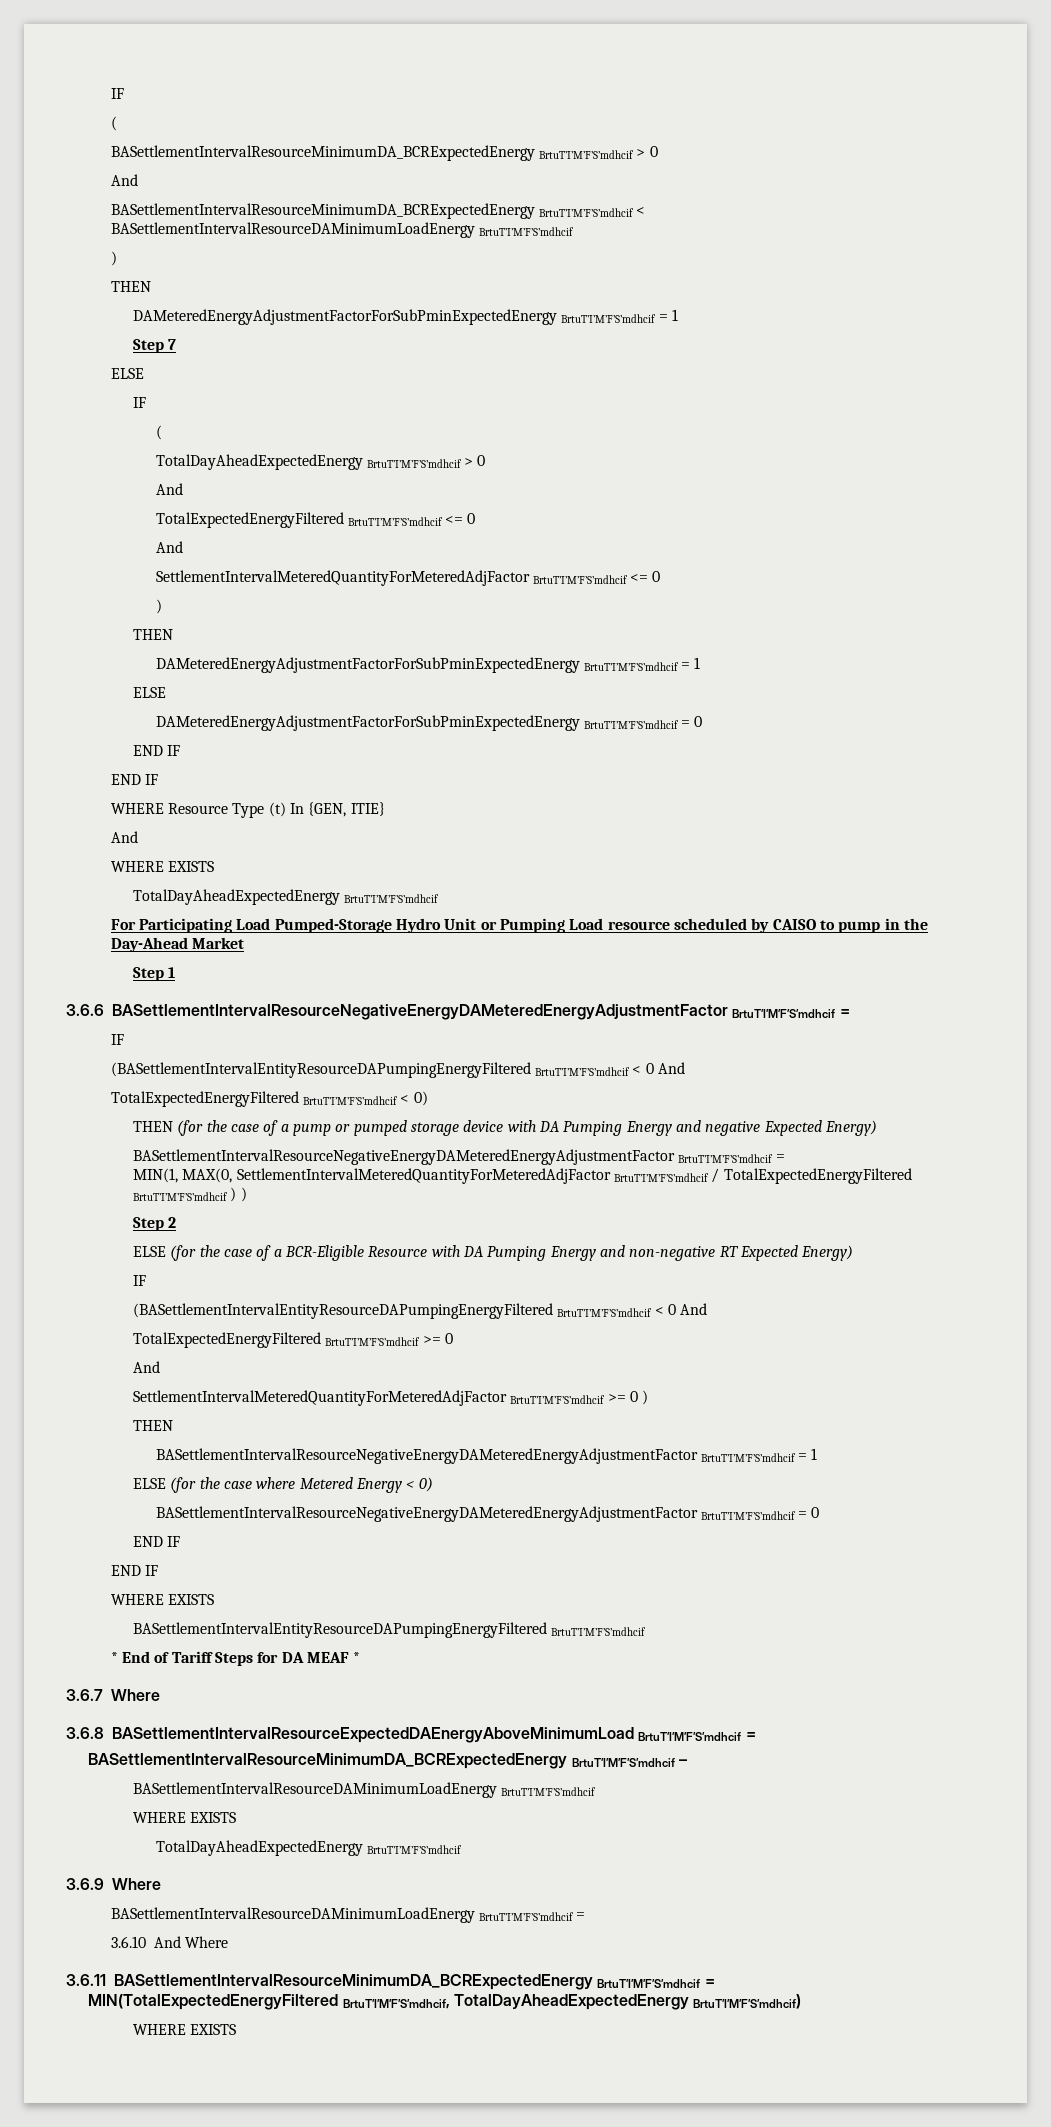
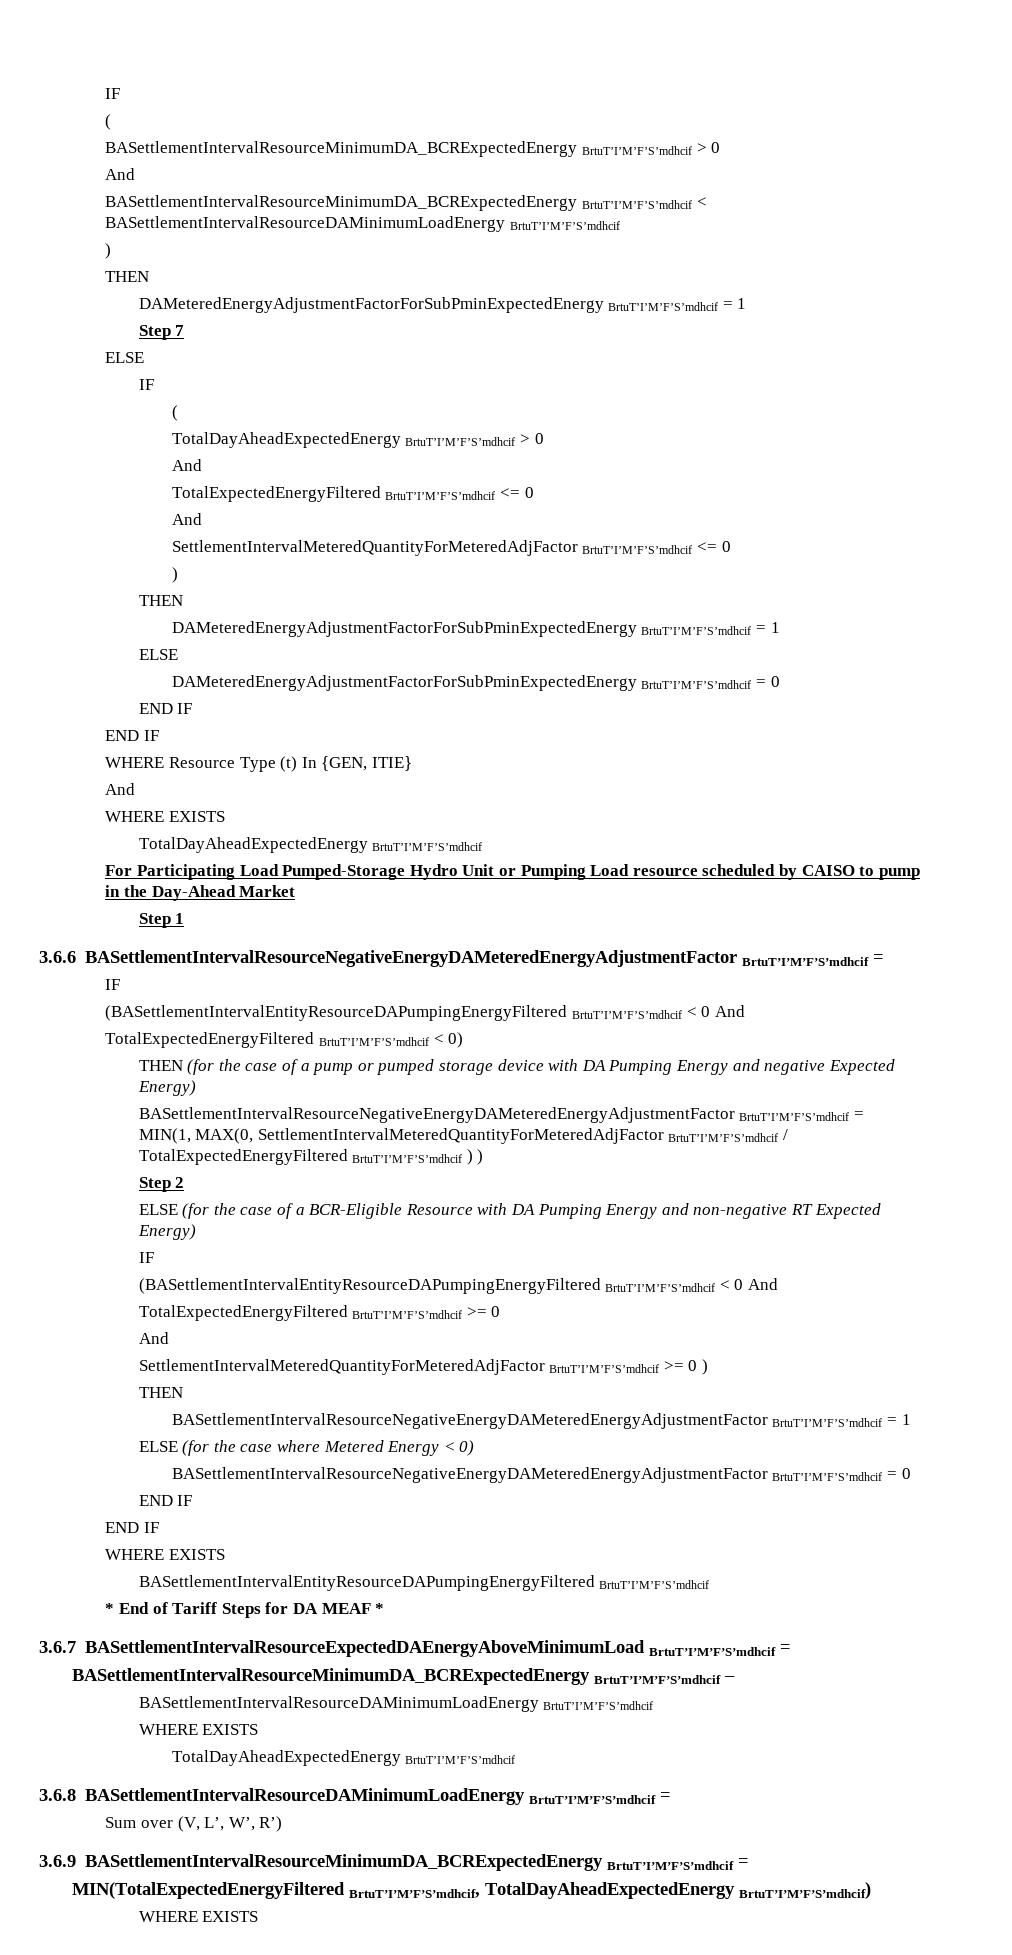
- 3.6.7 Where
- 3.6.8 BASettlementIntervalResourceExpectedDAEnergyAboveMinimumLoad BrtuT’I’M’F’S’mdhcif =
+ 3.6.7 BASettlementIntervalResourceExpectedDAEnergyAboveMinimumLoad BrtuT’I’M’F’S’mdhcif =
- 3.6.9 Where
- BASettlementIntervalResourceDAMinimumLoadEnergy BrtuT’I’M’F’S’mdhcif =
+ 3.6.8 BASettlementIntervalResourceDAMinimumLoadEnergy BrtuT’I’M’F’S’mdhcif =
- 3.6.10 And Where
- 3.6.11 BASettlementIntervalResourceMinimumDA_BCRExpectedEnergy BrtuT’I’M’F’S’mdhcif =
+ Sum over (V, L’, W’, R’)
+ 3.6.9 BASettlementIntervalResourceMinimumDA_BCRExpectedEnergy BrtuT’I’M’F’S’mdhcif =

